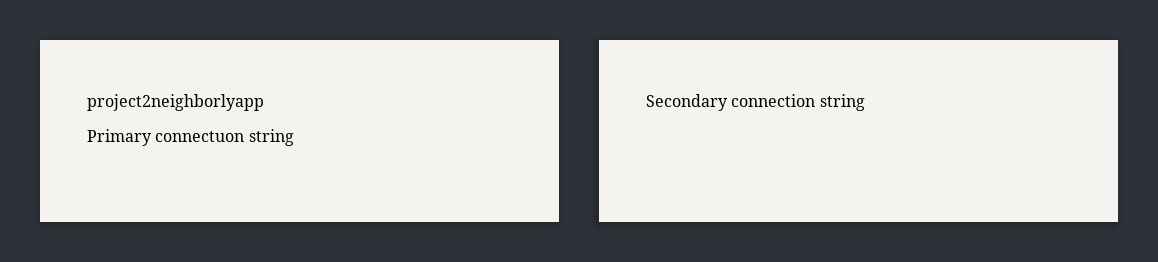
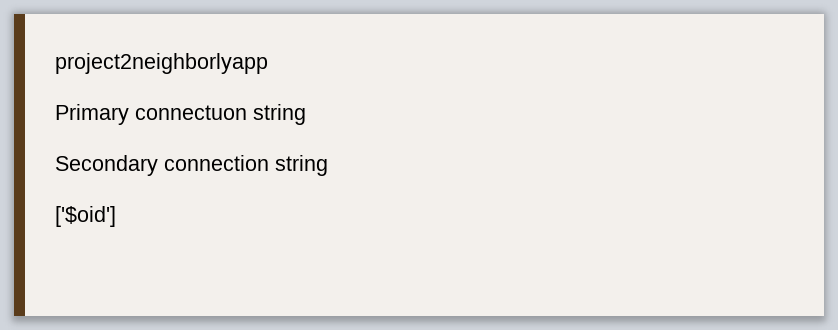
+ ['$oid']

